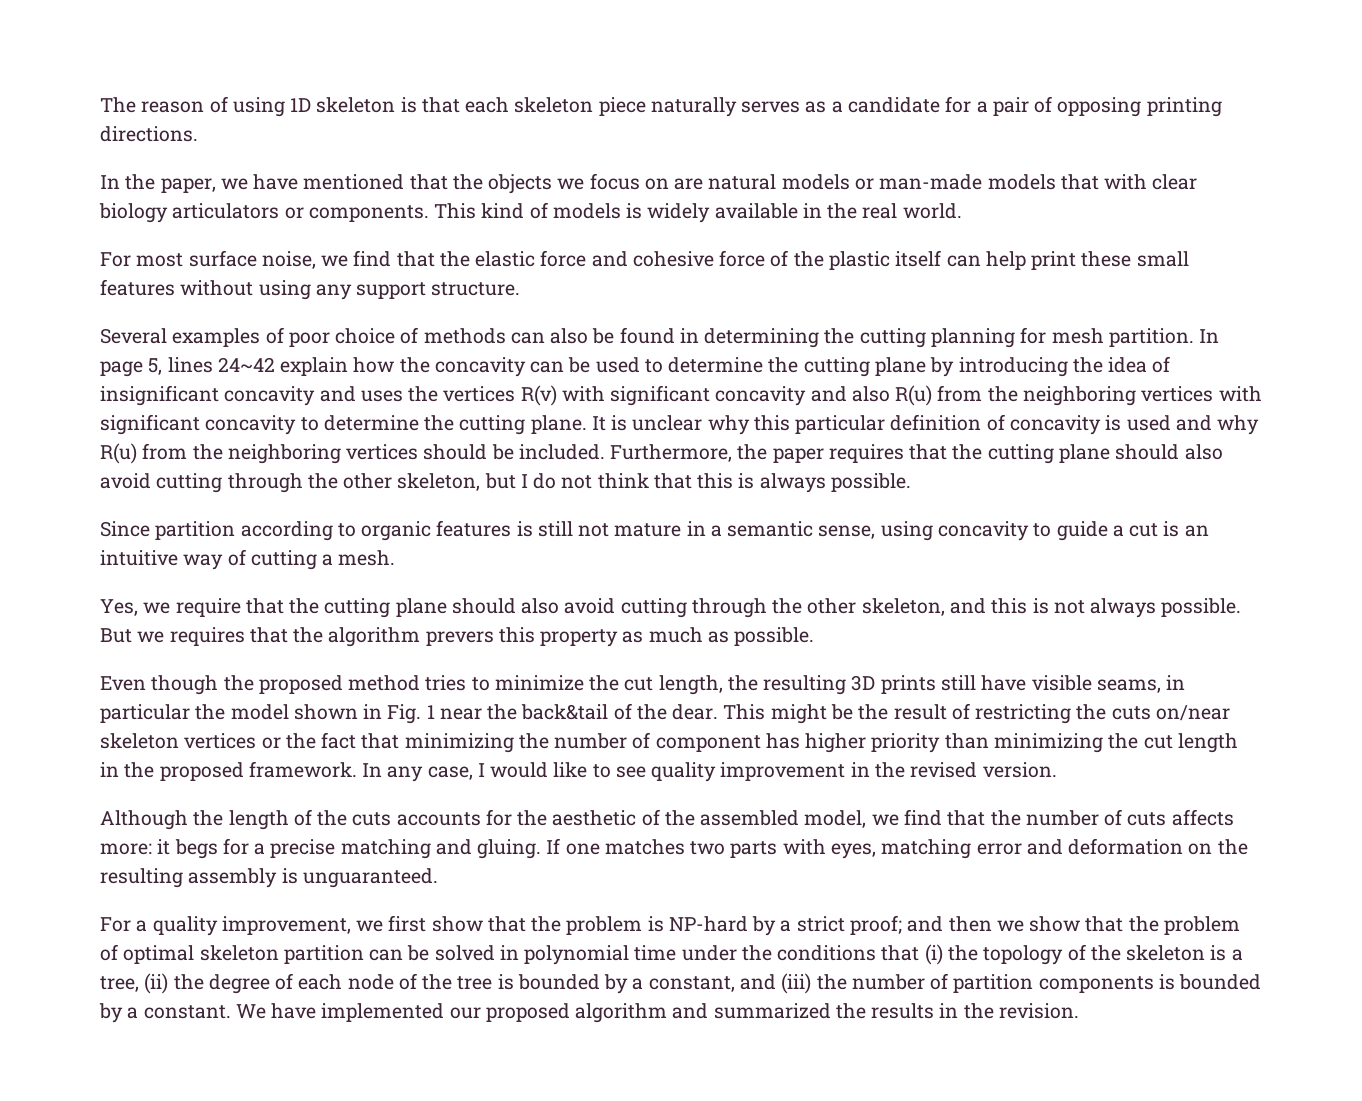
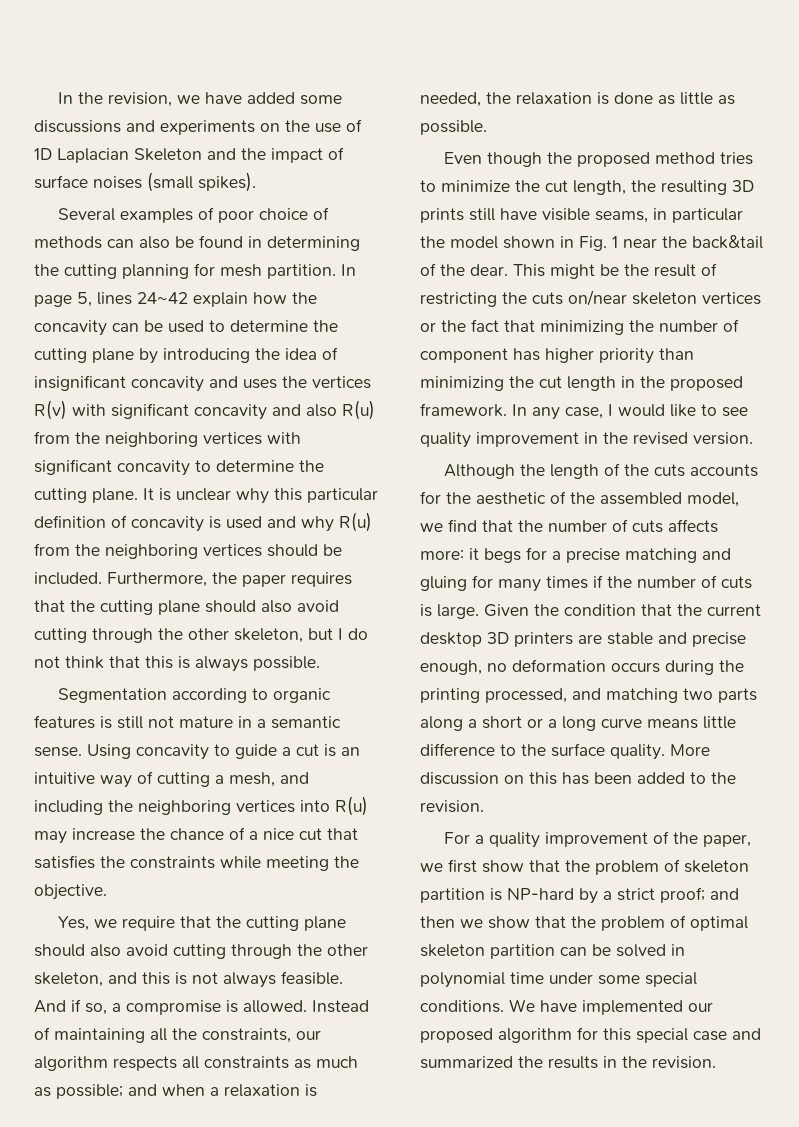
- The reason of using 1D skeleton is that each skeleton piece naturally serves as a candidate for a pair of opposing printing directions.
- In the paper, we have mentioned that the objects we focus on are natural models or man-made models that with clear biology articulators or components. This kind of models is widely available in the real world.
- For most surface noise, we find that the elastic force and cohesive force of the plastic itself can help print these small features without using any support structure.
+ In the revision, we have added some discussions and experiments on the use of 1D Laplacian Skeleton and the impact of surface noises (small spikes).
- Since partition according to organic features is still not mature in a semantic sense, using concavity to guide a cut is an intuitive way of cutting a mesh.
+ Segmentation according to organic features is still not mature in a semantic sense. Using concavity to guide a cut is an intuitive way of cutting a mesh, and including the neighboring vertices into R(u) may increase the chance of a nice cut that satisfies the constraints while meeting the objective.
- Yes, we require that the cutting plane should also avoid cutting through the other skeleton, and this is not always possible. But we requires that the algorithm prevers this property as much as possible.
+ Yes, we require that the cutting plane should also avoid cutting through the other skeleton, and this is not always feasible. And if so, a compromise is allowed. Instead of maintaining all the constraints, our algorithm respects all constraints as much as possible; and when a relaxation is needed, the relaxation is done as little as possible.
- Although the length of the cuts accounts for the aesthetic of the assembled model, we find that the number of cuts affects more: it begs for a precise matching and gluing. If one matches two parts with eyes, matching error and deformation on the resulting assembly is unguaranteed.
+ Although the length of the cuts accounts for the aesthetic of the assembled model, we find that the number of cuts affects more: it begs for a precise matching and gluing for many times if the number of cuts is large. Given the condition that the current desktop 3D printers are stable and precise enough, no deformation occurs during the printing processed, and matching two parts along a short or a long curve means little difference to the surface quality. More discussion on this has been added to the revision.
- For a quality improvement, we first show that the problem is NP-hard by a strict proof; and then we show that the problem of optimal skeleton partition can be solved in polynomial time under the conditions that (i) the topology of the skeleton is a tree, (ii) the degree of each node of the tree is bounded by a constant, and (iii) the number of partition components is bounded by a constant.
+ For a quality improvement of the paper, we first show that the problem of skeleton partition is NP-hard by a strict proof; and then we show that the problem of optimal skeleton partition can be solved in polynomial time under some special conditions.
- We have implemented our proposed algorithm and summarized the results in the revision.
+ We have implemented our proposed algorithm for this special case and summarized the results in the revision.

